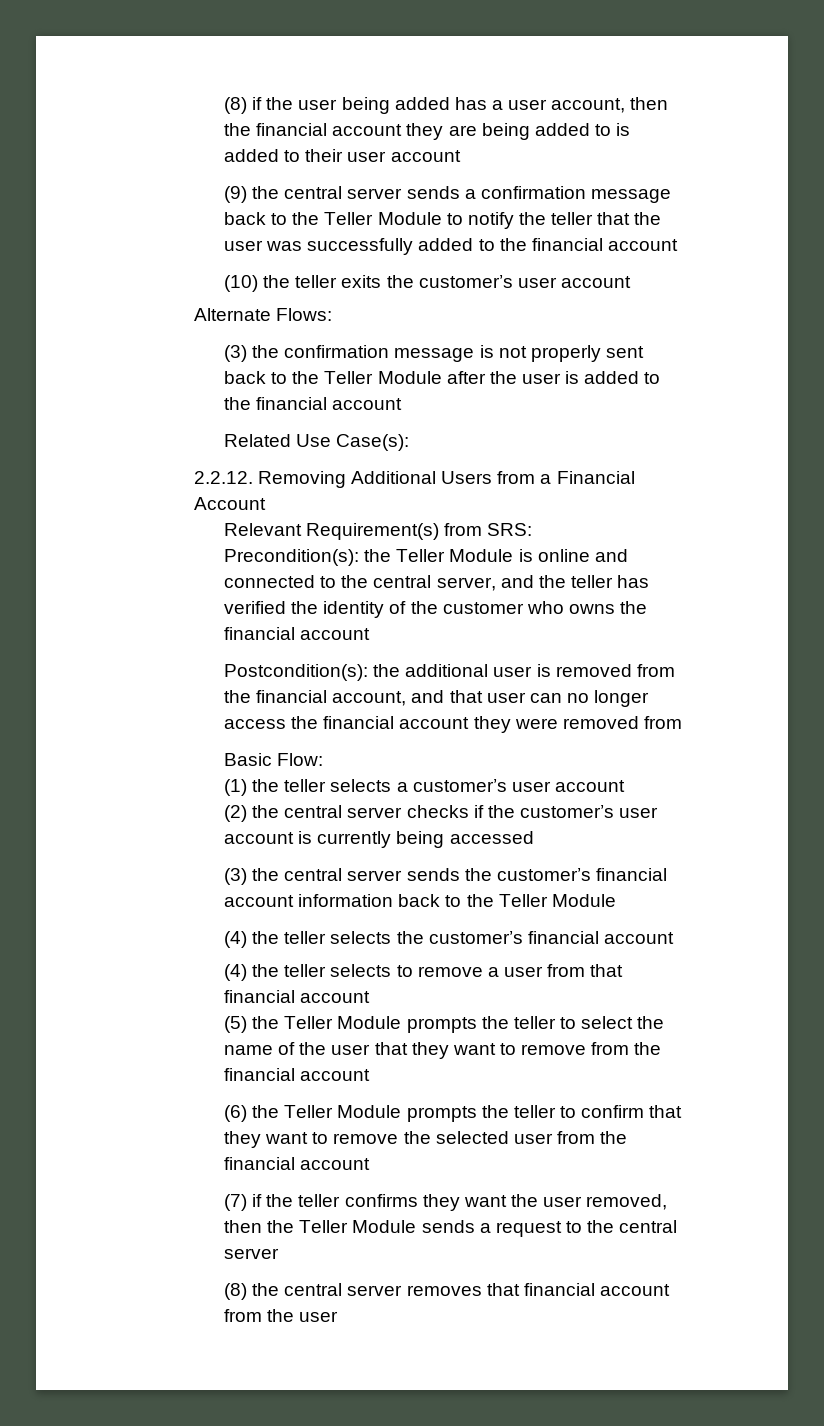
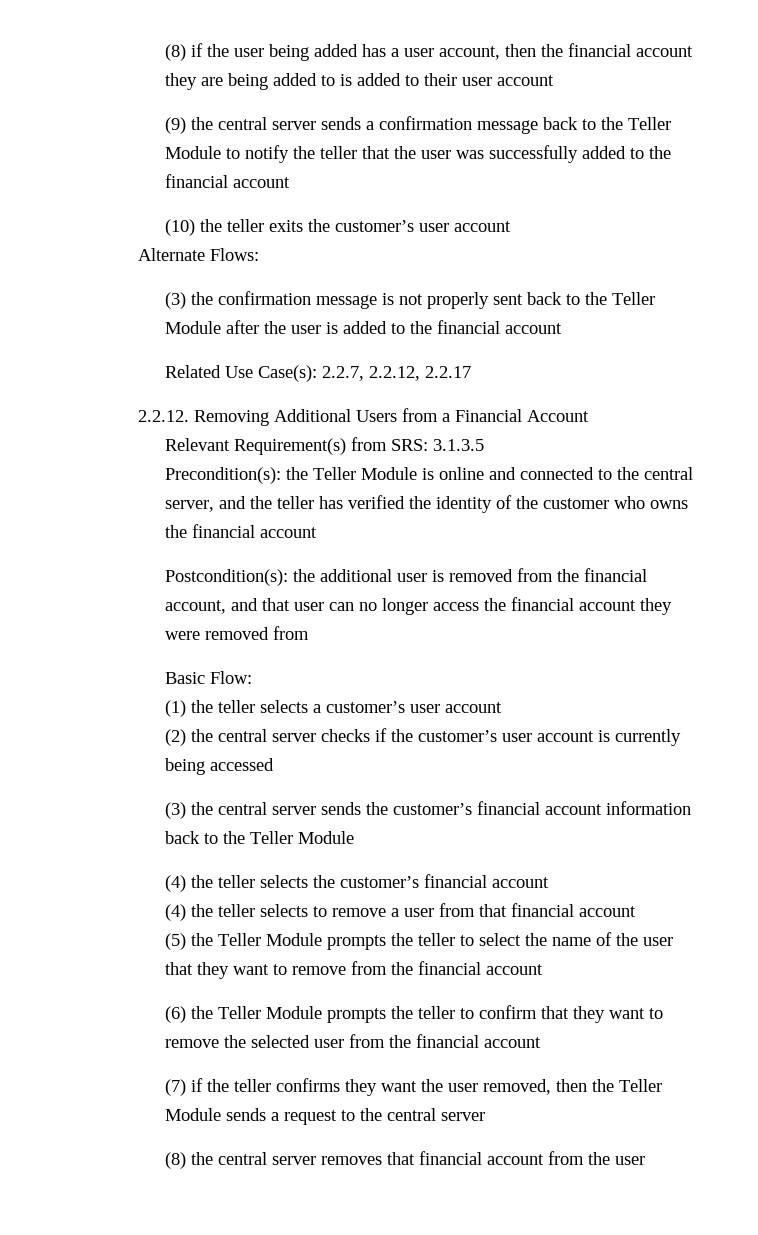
- Related Use Case(s):
+ Related Use Case(s): 2.2.7, 2.2.12, 2.2.17
- Relevant Requirement(s) from SRS:
+ Relevant Requirement(s) from SRS: 3.1.3.5

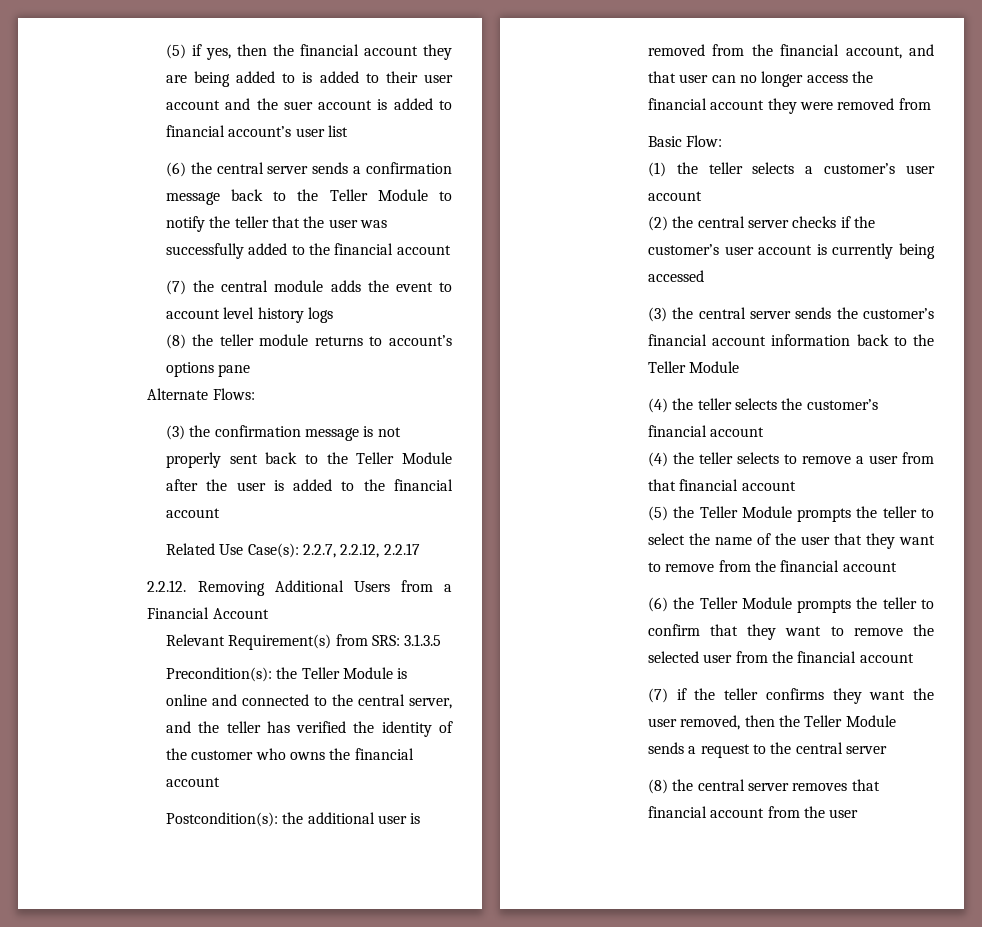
- (8) if the user being added has a user account, then the financial account they are being added to is added to their user account
- (9) the central server sends a confirmation message back to the Teller Module to notify the teller that the user was successfully added to the financial account
+ (5) if yes, then the financial account they are being added to is added to their user account and the suer account is added to financial account’s user list
+ (6) the central server sends a confirmation message back to the Teller Module to notify the teller that the user was successfully added to the financial account
- (10) the teller exits the customer’s user account
+ (7) the central module adds the event to account level history logs
+ (8) the teller module returns to account’s options pane

